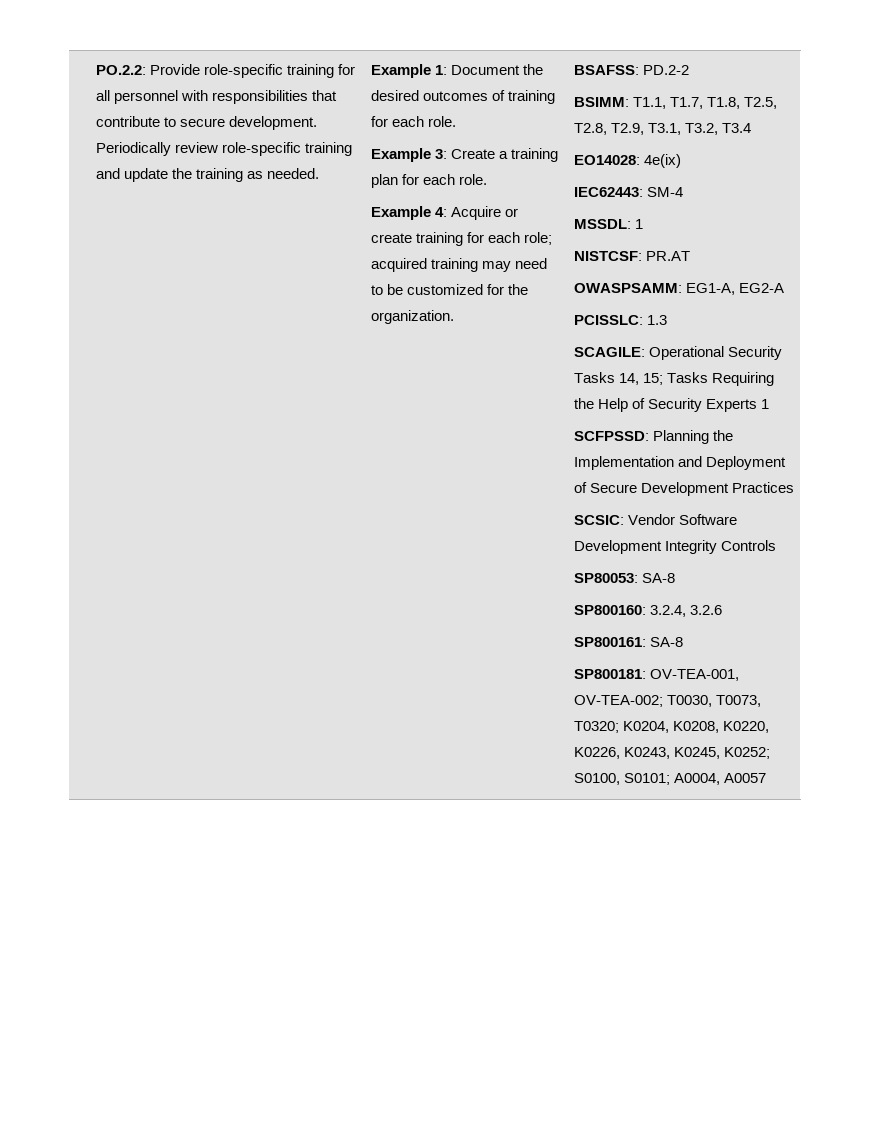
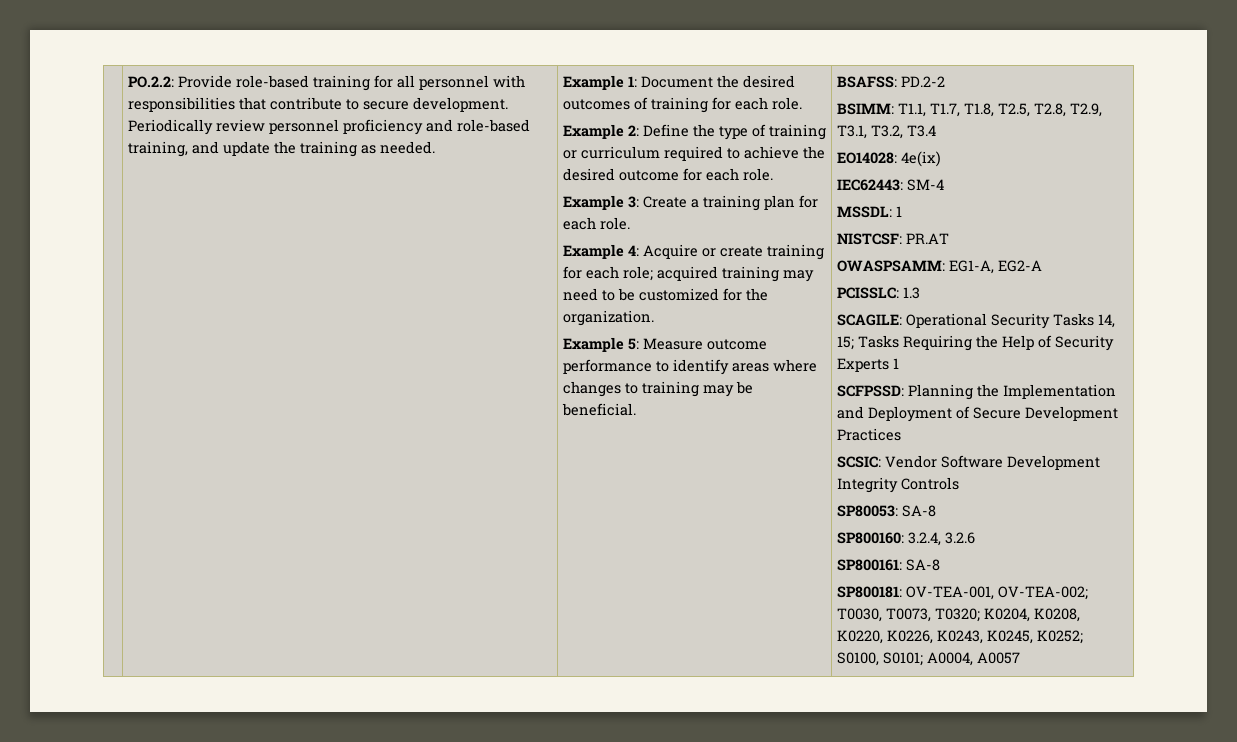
- PO.2.2: Provide role-specific training for all personnel with responsibilities that contribute to secure development.
+ PO.2.2: Provide role-based training for all personnel with responsibilities that contribute to secure development.
- Periodically review role-specific training and update the training as needed.
+ Periodically review personnel proficiency and role-based training, and update the training as needed.
+ Example 2: Define the type of training or curriculum required to achieve the desired outcome for each role.
+ Example 5: Measure outcome performance to identify areas where changes to training may be beneficial.

